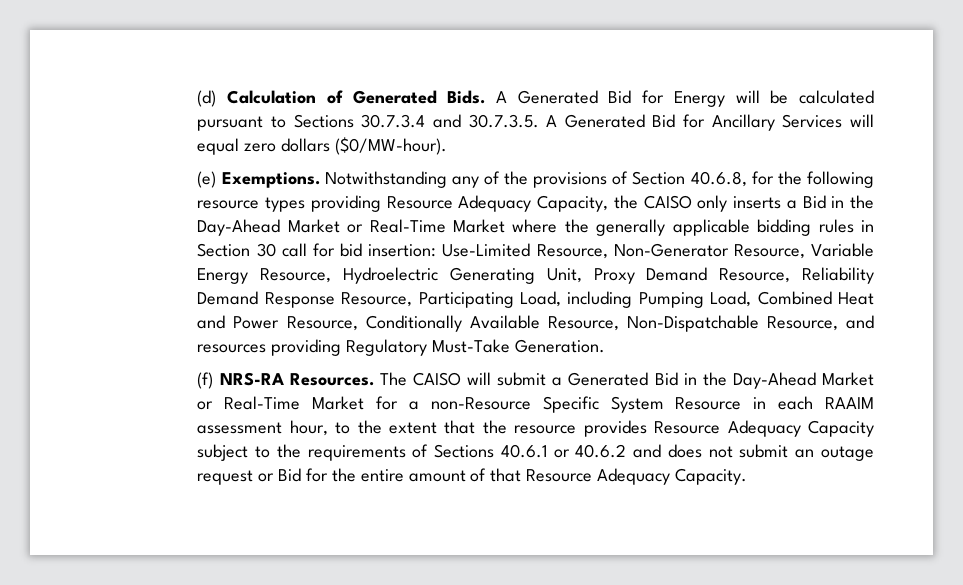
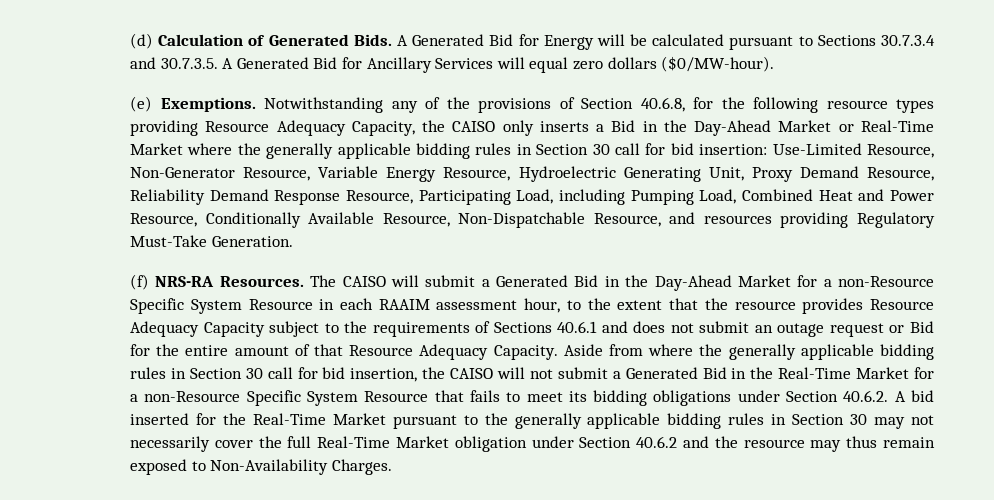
- The CAISO will submit a Generated Bid in the Day-Ahead Market or Real-Time Market for a non-Resource Specific System Resource in each RAAIM assessment hour, to the extent that the resource provides Resource Adequacy Capacity subject to the requirements of Sections 40.6.1 or 40.6.2 and does not submit an outage request or Bid for the entire amount of that Resource Adequacy Capacity.
+ The CAISO will submit a Generated Bid in the Day-Ahead Market for a non-Resource Specific System Resource in each RAAIM assessment hour, to the extent that the resource provides Resource Adequacy Capacity subject to the requirements of Sections 40.6.1 and does not submit an outage request or Bid for the entire amount of that Resource Adequacy Capacity.
+ Aside from where the generally applicable bidding rules in Section 30 call for bid insertion, the CAISO will not submit a Generated Bid in the Real-Time Market for a non-Resource Specific System Resource that fails to meet its bidding obligations under Section 40.6.2. A bid inserted for the Real-Time Market pursuant to the generally applicable bidding rules in Section 30 may not necessarily cover the full Real-Time Market obligation under Section 40.6.2 and the resource may thus remain exposed to Non-Availability Charges.

